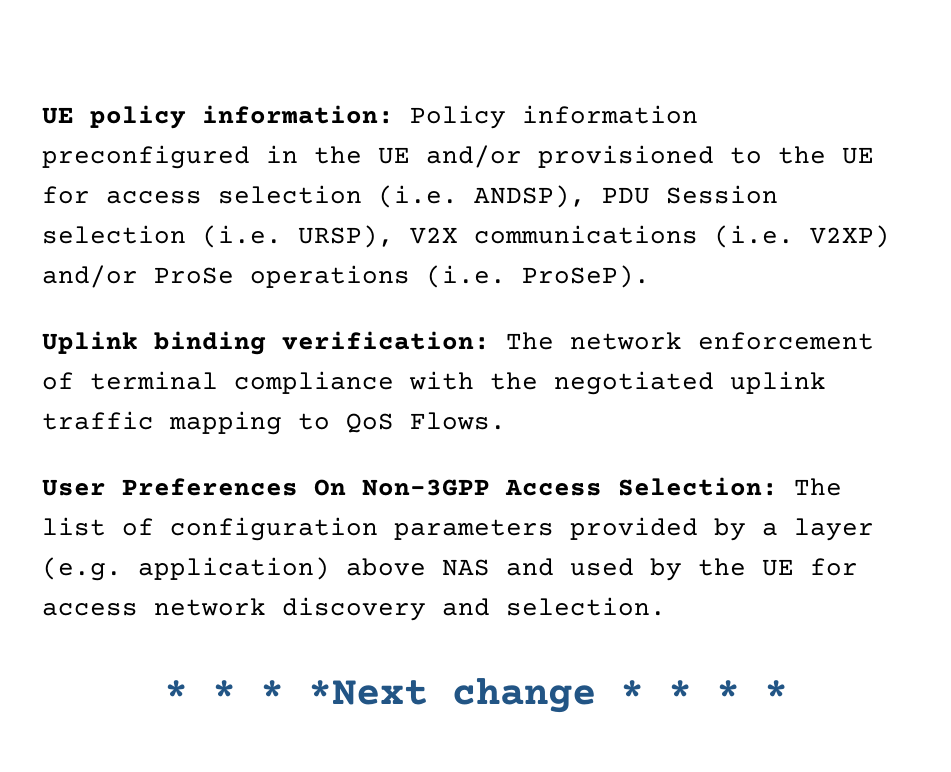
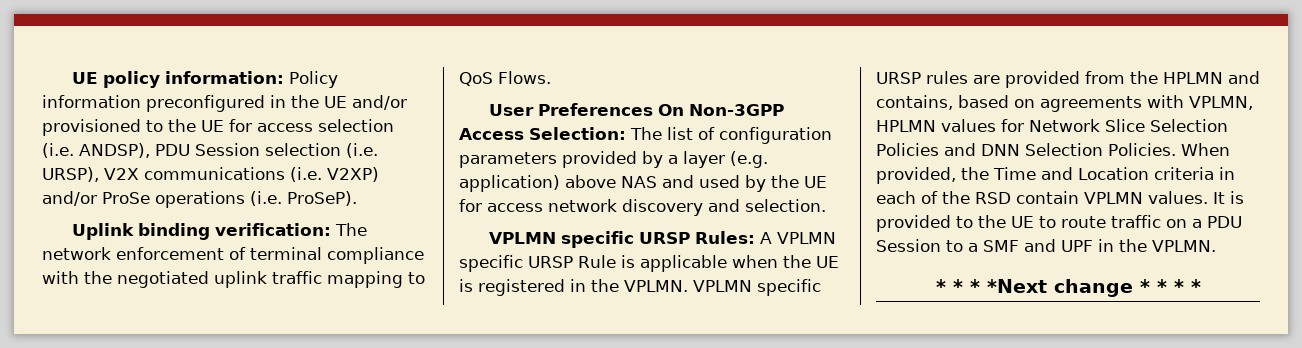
+ VPLMN specific URSP Rules: A VPLMN specific URSP Rule is applicable when the UE is registered in the VPLMN. VPLMN specific URSP rules are provided from the HPLMN and contains, based on agreements with VPLMN, HPLMN values for Network Slice Selection Policies and DNN Selection Policies. When provided, the Time and Location criteria in each of the RSD contain VPLMN values. It is provided to the UE to route traffic on a PDU Session to a SMF and UPF in the VPLMN.

